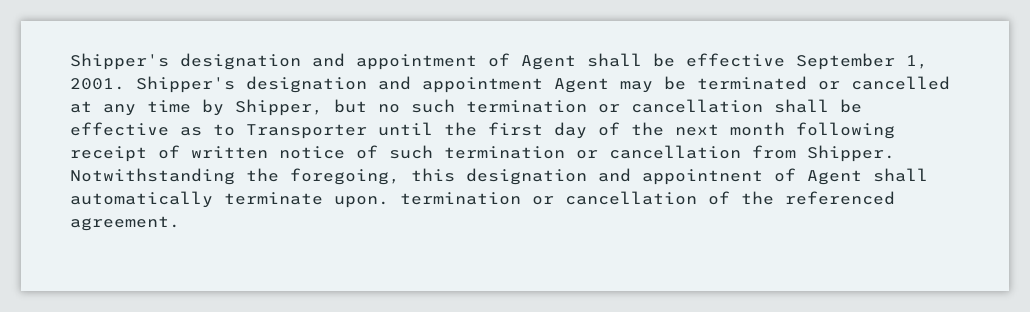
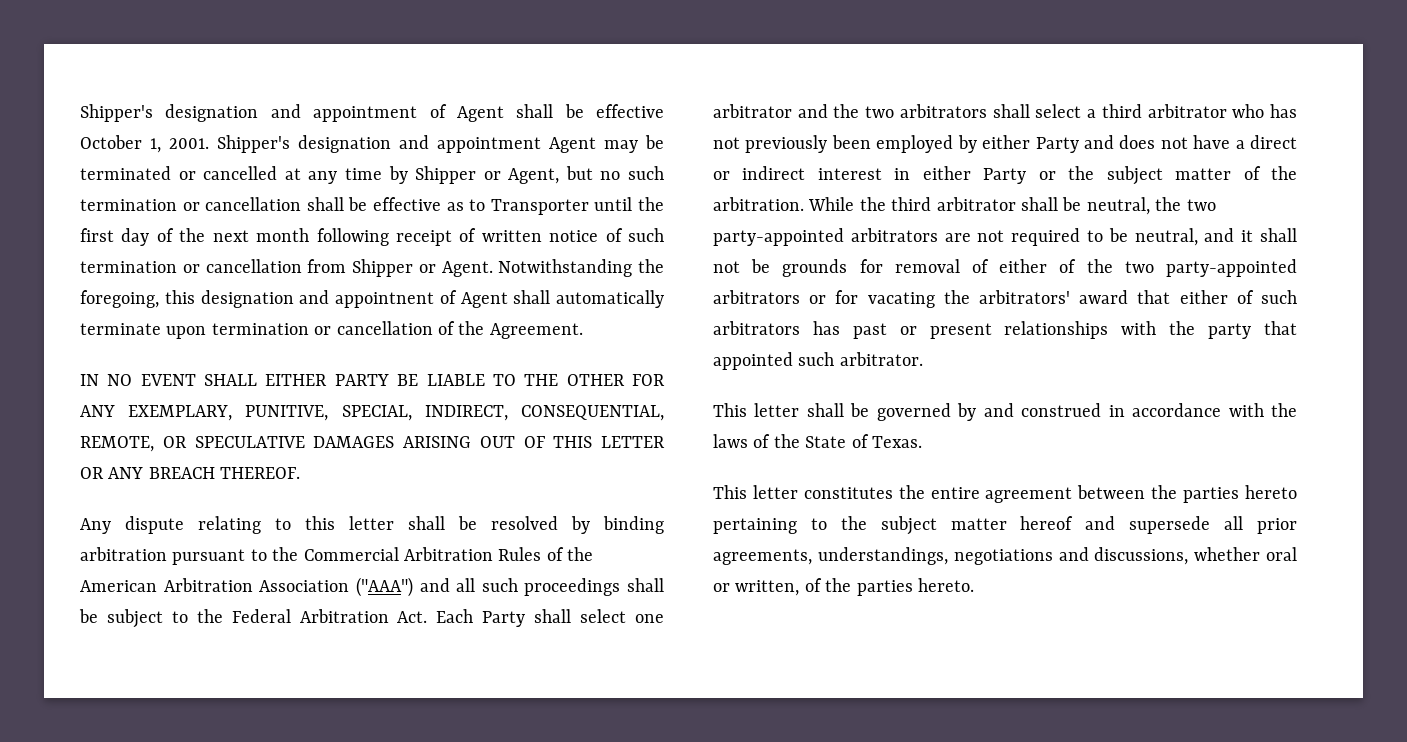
- Shipper's designation and appointment of Agent shall be effective September 1, 2001.
+ Shipper's designation and appointment of Agent shall be effective October 1, 2001.
- Shipper's designation and appointment Agent may be terminated or cancelled at any time by Shipper, but no such termination or cancellation shall be effective as to Transporter until the first day of the next month following receipt of written notice of such termination or cancellation from Shipper.
+ Shipper's designation and appointment Agent may be terminated or cancelled at any time by Shipper or Agent, but no such termination or cancellation shall be effective as to Transporter until the first day of the next month following receipt of written notice of such termination or cancellation from Shipper or Agent.
- Notwithstanding the foregoing, this designation and appointnent of Agent shall automatically terminate upon. termination or cancellation of the referenced agreement.
+ Notwithstanding the foregoing, this designation and appointnent of Agent shall automatically terminate upon termination or cancellation of the Agreement.
+ IN NO EVENT SHALL EITHER PARTY BE LIABLE TO THE OTHER FOR ANY EXEMPLARY, PUNITIVE, SPECIAL, INDIRECT, CONSEQUENTIAL, REMOTE, OR SPECULATIVE DAMAGES ARISING OUT OF THIS LETTER OR ANY BREACH THEREOF.
+ Any dispute relating to this letter shall be resolved by binding arbitration pursuant to the Commercial Arbitration Rules of the American Arbitration Association ("AAA") and all such proceedings shall be subject to the Federal Arbitration Act. Each Party shall select one arbitrator and the two arbitrators shall select a third arbitrator who has not previously been employed by either Party and does not have a direct or indirect interest in either Party or the subject matter of the arbitration. While the third arbitrator shall be neutral, the two party-appointed arbitrators are not required to be neutral, and it shall not be grounds for removal of either of the two party-appointed arbitrators or for vacating the arbitrators' award that either of such arbitrators has past or present relationships with the party that appointed such arbitrator.
+ This letter shall be governed by and construed in accordance with the laws of the State of Texas.
+ This letter constitutes the entire agreement between the parties hereto pertaining to the subject matter hereof and supersede all prior agreements, understandings, negotiations and discussions, whether oral or written, of the parties hereto.

